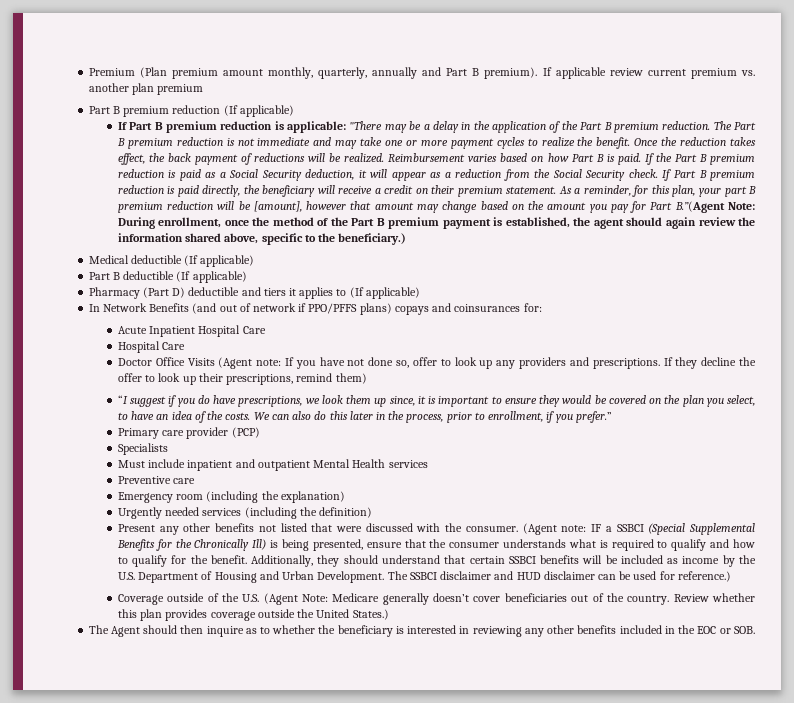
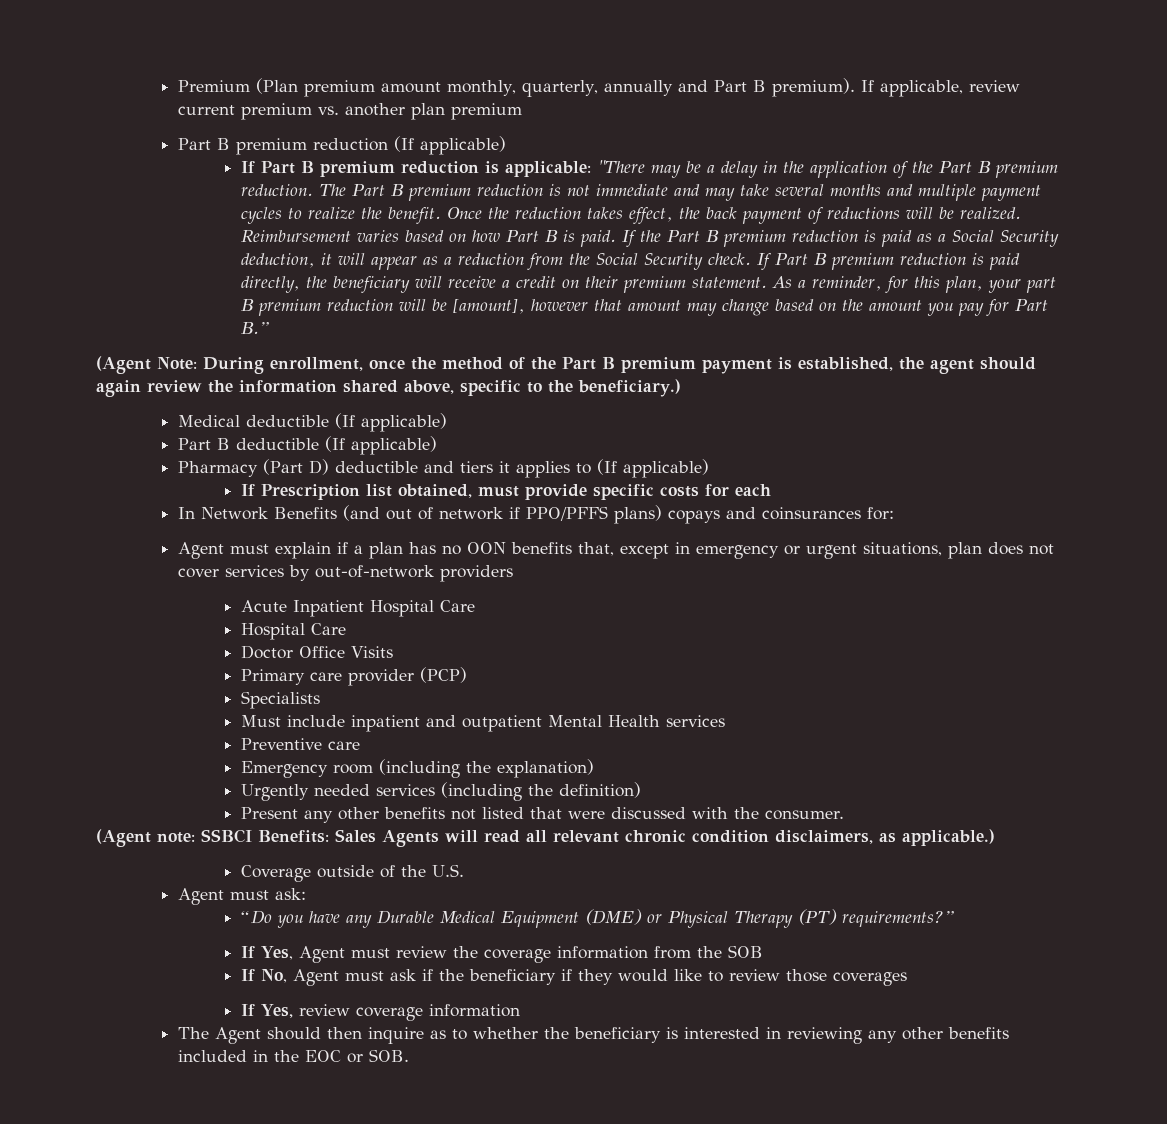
- If applicable review current premium vs. another plan premium
+ If applicable, review current premium vs. another plan premium
- The Part B premium reduction is not immediate and may take one or more payment cycles to realize the benefit.
+ The Part B premium reduction is not immediate and may take several months and multiple payment cycles to realize the benefit.
- As a reminder, for this plan, your part B premium reduction will be [amount], however that amount may change based on the amount you pay for Part B.”(Agent Note: During enrollment, once the method of the Part B premium payment is established, the agent should again review the information shared above, specific to the beneficiary.)
+ As a reminder, for this plan, your part B premium reduction will be [amount], however that amount may change based on the amount you pay for Part B.”
+ (Agent Note: During enrollment, once the method of the Part B premium payment is established, the agent should again review the information shared above, specific to the beneficiary.)
+ If Prescription list obtained, must provide specific costs for each
+ Agent must explain if a plan has no OON benefits that, except in emergency or urgent situations, plan does not cover services by out-of-network providers
- Doctor Office Visits (Agent note: If you have not done so, offer to look up any providers and prescriptions. If they decline the offer to look up their prescriptions, remind them)
- “I suggest if you do have prescriptions, we look them up since, it is important to ensure they would be covered on the plan you select, to have an idea of the costs. We can also do this later in the process, prior to enrollment, if you prefer.”
+ Doctor Office Visits
- Present any other benefits not listed that were discussed with the consumer. (Agent note: IF a SSBCI (Special Supplemental Benefits for the Chronically Ill) is being presented, ensure that the consumer understands what is required to qualify and how to qualify for the benefit. Additionally, they should understand that certain SSBCI benefits will be included as income by the U.S. Department of Housing and Urban Development. The SSBCI disclaimer and HUD disclaimer can be used for reference.)
+ Present any other benefits not listed that were discussed with the consumer.
+ (Agent note: SSBCI Benefits: Sales Agents will read all relevant chronic condition disclaimers, as applicable.)
- Coverage outside of the U.S. (Agent Note: Medicare generally doesn’t cover beneficiaries out of the country. Review whether this plan provides coverage outside the United States.)
+ Coverage outside of the U.S.
+ Agent must ask:
+ “Do you have any Durable Medical Equipment (DME) or Physical Therapy (PT) requirements?”
+ If Yes, Agent must review the coverage information from the SOB
+ If No, Agent must ask if the beneficiary if they would like to review those coverages
+ If Yes, review coverage information

